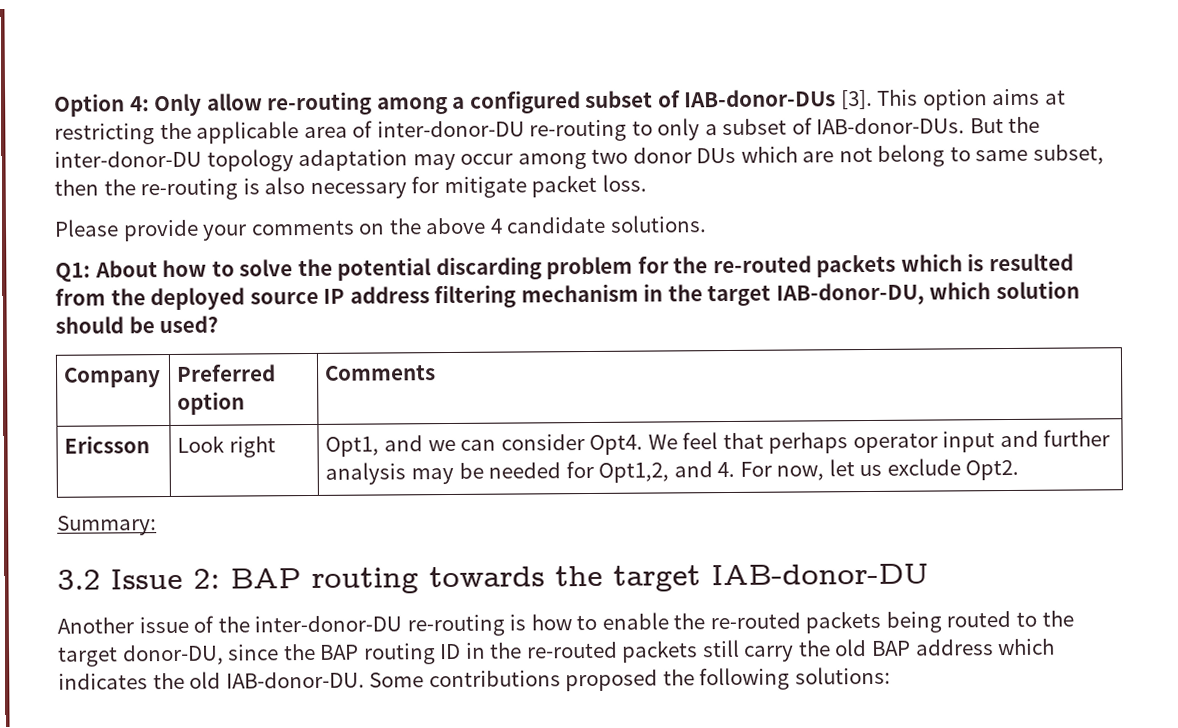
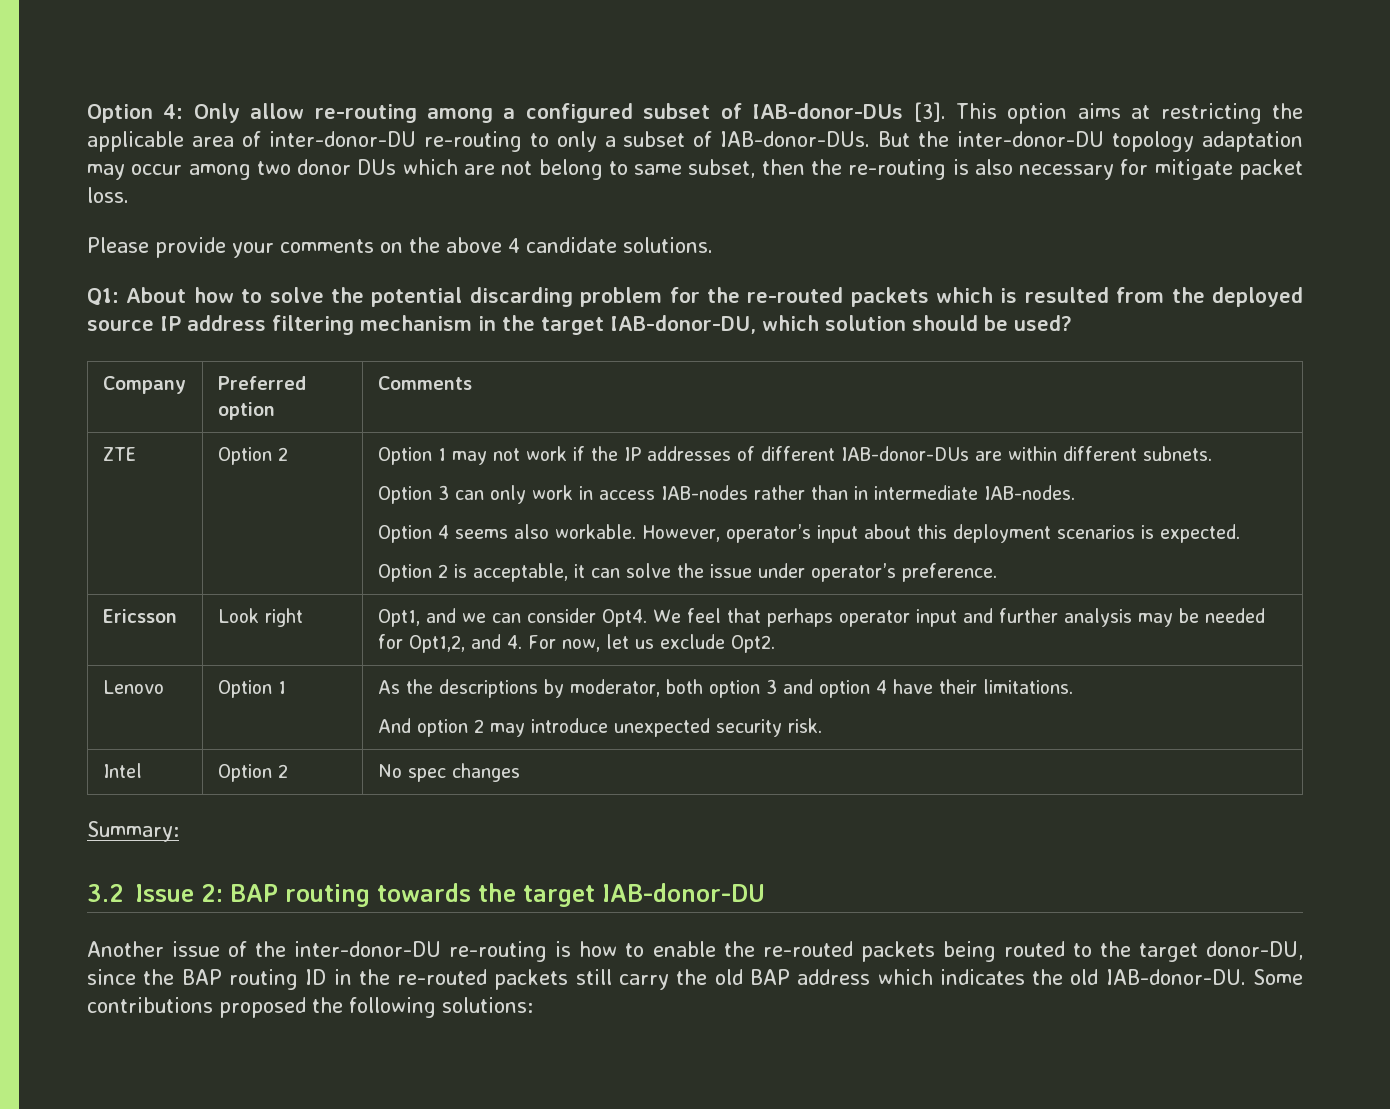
+ ZTE | Option 2 | Option 1 may not work if the IP addresses of different IAB-donor-DUs are within different subnets.
+ Option 3 can only work in access IAB-nodes rather than in intermediate IAB-nodes.
+ Option 4 seems also workable. However, operator’s input about this deployment scenarios is expected.
+ Option 2 is acceptable, it can solve the issue under operator’s preference.
+ Lenovo | Option 1 | As the descriptions by moderator, both option 3 and option 4 have their limitations.
+ And option 2 may introduce unexpected security risk.
+ Intel | Option 2 | No spec changes

